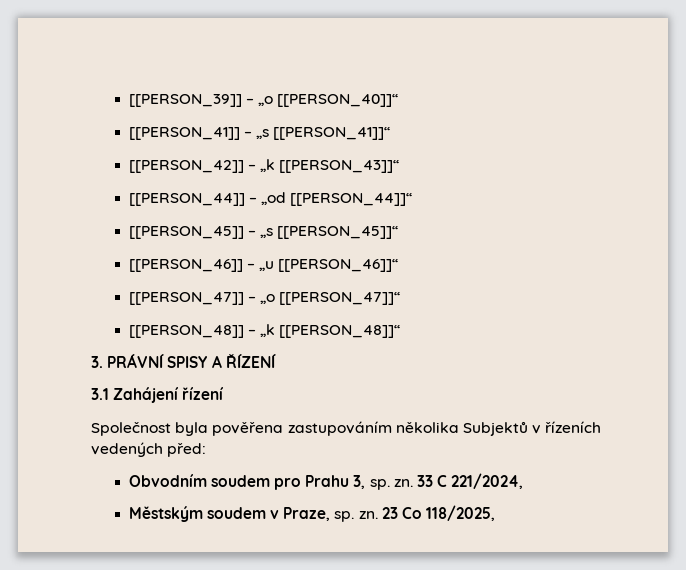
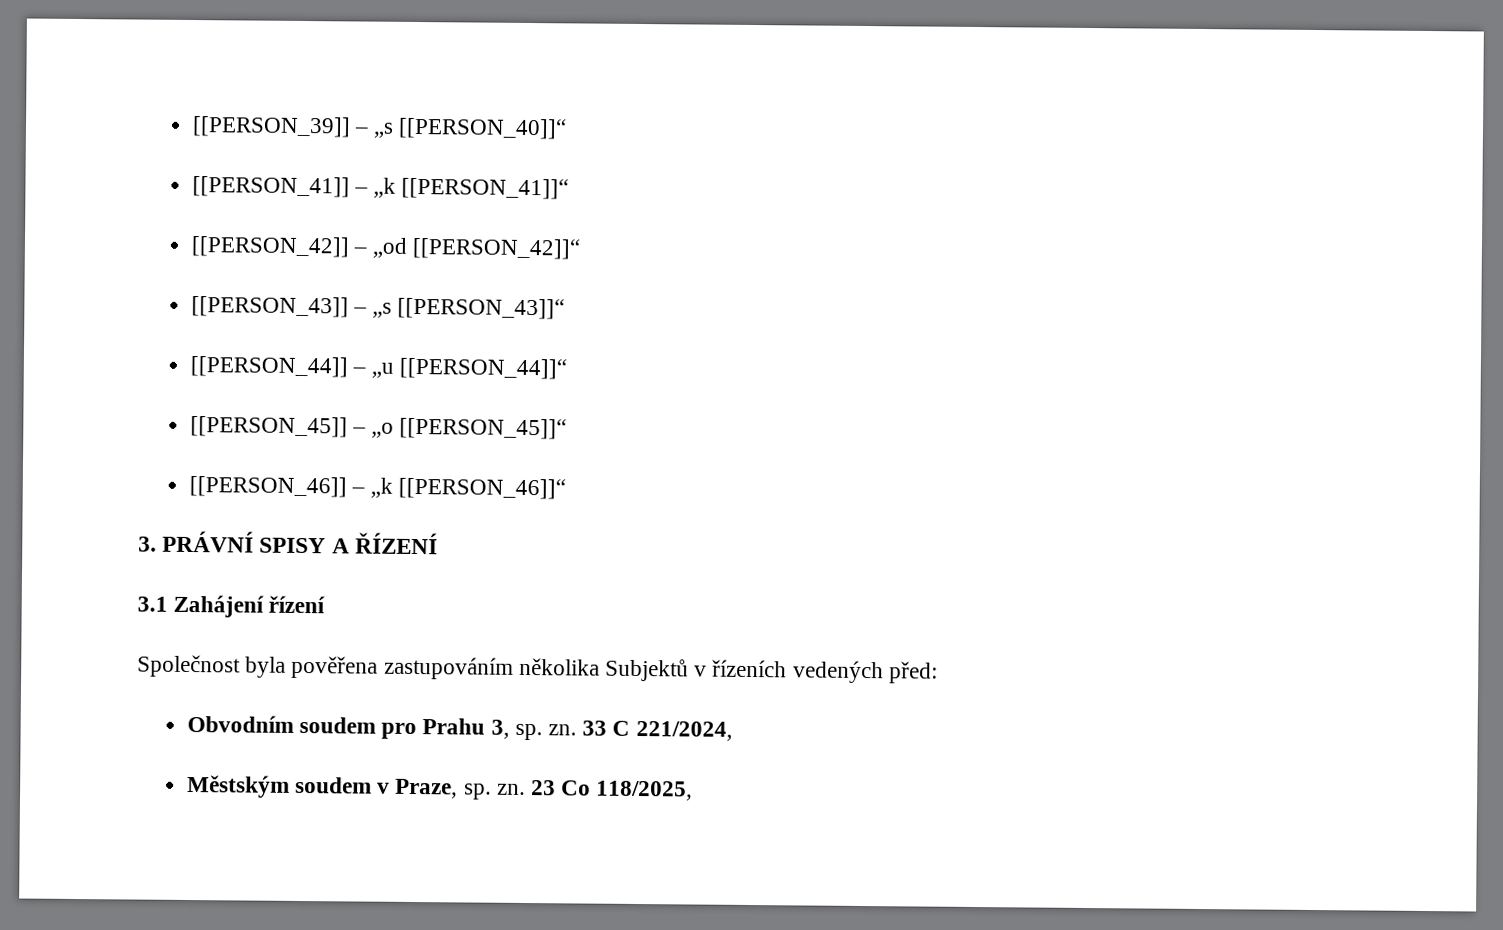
- [[PERSON_39]] – „o [[PERSON_40]]“
+ [[PERSON_39]] – „s [[PERSON_40]]“
- [[PERSON_41]] – „s [[PERSON_41]]“
+ [[PERSON_41]] – „k [[PERSON_41]]“
- [[PERSON_42]] – „k [[PERSON_43]]“
+ [[PERSON_42]] – „od [[PERSON_42]]“
+ [[PERSON_43]] – „s [[PERSON_43]]“
- [[PERSON_44]] – „od [[PERSON_44]]“
+ [[PERSON_44]] – „u [[PERSON_44]]“
- [[PERSON_45]] – „s [[PERSON_45]]“
+ [[PERSON_45]] – „o [[PERSON_45]]“
- [[PERSON_46]] – „u [[PERSON_46]]“
+ [[PERSON_46]] – „k [[PERSON_46]]“
- [[PERSON_47]] – „o [[PERSON_47]]“
- [[PERSON_48]] – „k [[PERSON_48]]“

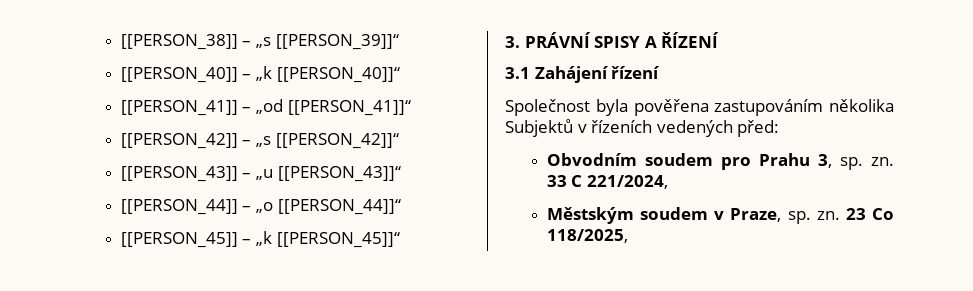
- [[PERSON_39]] – „s [[PERSON_40]]“
+ [[PERSON_38]] – „s [[PERSON_39]]“
+ [[PERSON_40]] – „k [[PERSON_40]]“
- [[PERSON_41]] – „k [[PERSON_41]]“
+ [[PERSON_41]] – „od [[PERSON_41]]“
- [[PERSON_42]] – „od [[PERSON_42]]“
+ [[PERSON_42]] – „s [[PERSON_42]]“
- [[PERSON_43]] – „s [[PERSON_43]]“
+ [[PERSON_43]] – „u [[PERSON_43]]“
- [[PERSON_44]] – „u [[PERSON_44]]“
+ [[PERSON_44]] – „o [[PERSON_44]]“
- [[PERSON_45]] – „o [[PERSON_45]]“
+ [[PERSON_45]] – „k [[PERSON_45]]“
- [[PERSON_46]] – „k [[PERSON_46]]“

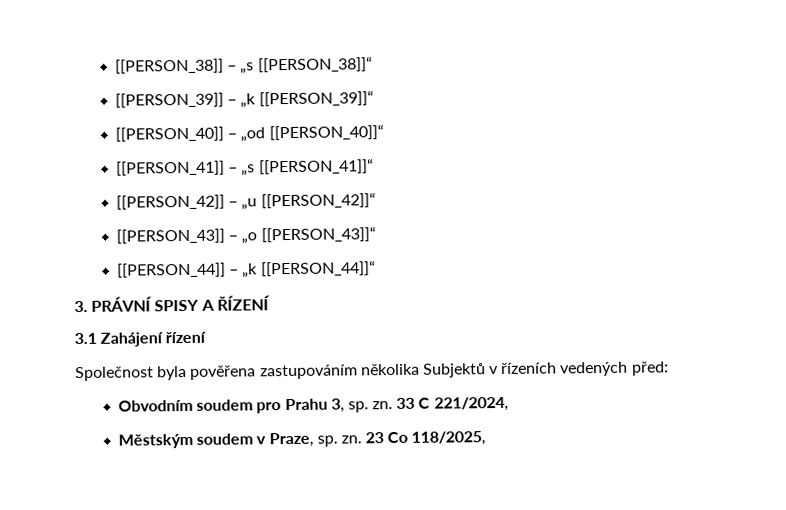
- [[PERSON_38]] – „s [[PERSON_39]]“
+ [[PERSON_38]] – „s [[PERSON_38]]“
+ [[PERSON_39]] – „k [[PERSON_39]]“
- [[PERSON_40]] – „k [[PERSON_40]]“
+ [[PERSON_40]] – „od [[PERSON_40]]“
- [[PERSON_41]] – „od [[PERSON_41]]“
+ [[PERSON_41]] – „s [[PERSON_41]]“
- [[PERSON_42]] – „s [[PERSON_42]]“
+ [[PERSON_42]] – „u [[PERSON_42]]“
- [[PERSON_43]] – „u [[PERSON_43]]“
+ [[PERSON_43]] – „o [[PERSON_43]]“
- [[PERSON_44]] – „o [[PERSON_44]]“
+ [[PERSON_44]] – „k [[PERSON_44]]“
- [[PERSON_45]] – „k [[PERSON_45]]“

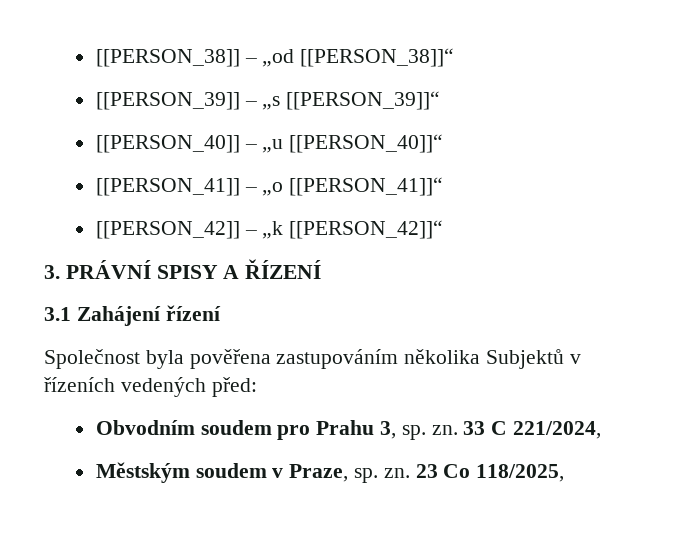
- [[PERSON_38]] – „s [[PERSON_38]]“
+ [[PERSON_38]] – „od [[PERSON_38]]“
- [[PERSON_39]] – „k [[PERSON_39]]“
+ [[PERSON_39]] – „s [[PERSON_39]]“
- [[PERSON_40]] – „od [[PERSON_40]]“
+ [[PERSON_40]] – „u [[PERSON_40]]“
- [[PERSON_41]] – „s [[PERSON_41]]“
+ [[PERSON_41]] – „o [[PERSON_41]]“
- [[PERSON_42]] – „u [[PERSON_42]]“
+ [[PERSON_42]] – „k [[PERSON_42]]“
- [[PERSON_43]] – „o [[PERSON_43]]“
- [[PERSON_44]] – „k [[PERSON_44]]“

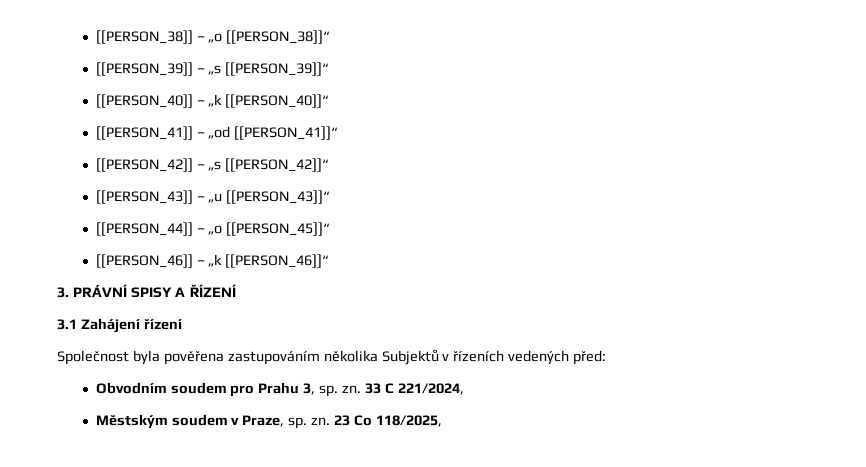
- [[PERSON_38]] – „od [[PERSON_38]]“
+ [[PERSON_38]] – „o [[PERSON_38]]“
- [[PERSON_40]] – „u [[PERSON_40]]“
+ [[PERSON_40]] – „k [[PERSON_40]]“
- [[PERSON_41]] – „o [[PERSON_41]]“
+ [[PERSON_41]] – „od [[PERSON_41]]“
- [[PERSON_42]] – „k [[PERSON_42]]“
+ [[PERSON_42]] – „s [[PERSON_42]]“
+ [[PERSON_43]] – „u [[PERSON_43]]“
+ [[PERSON_44]] – „o [[PERSON_45]]“
+ [[PERSON_46]] – „k [[PERSON_46]]“

